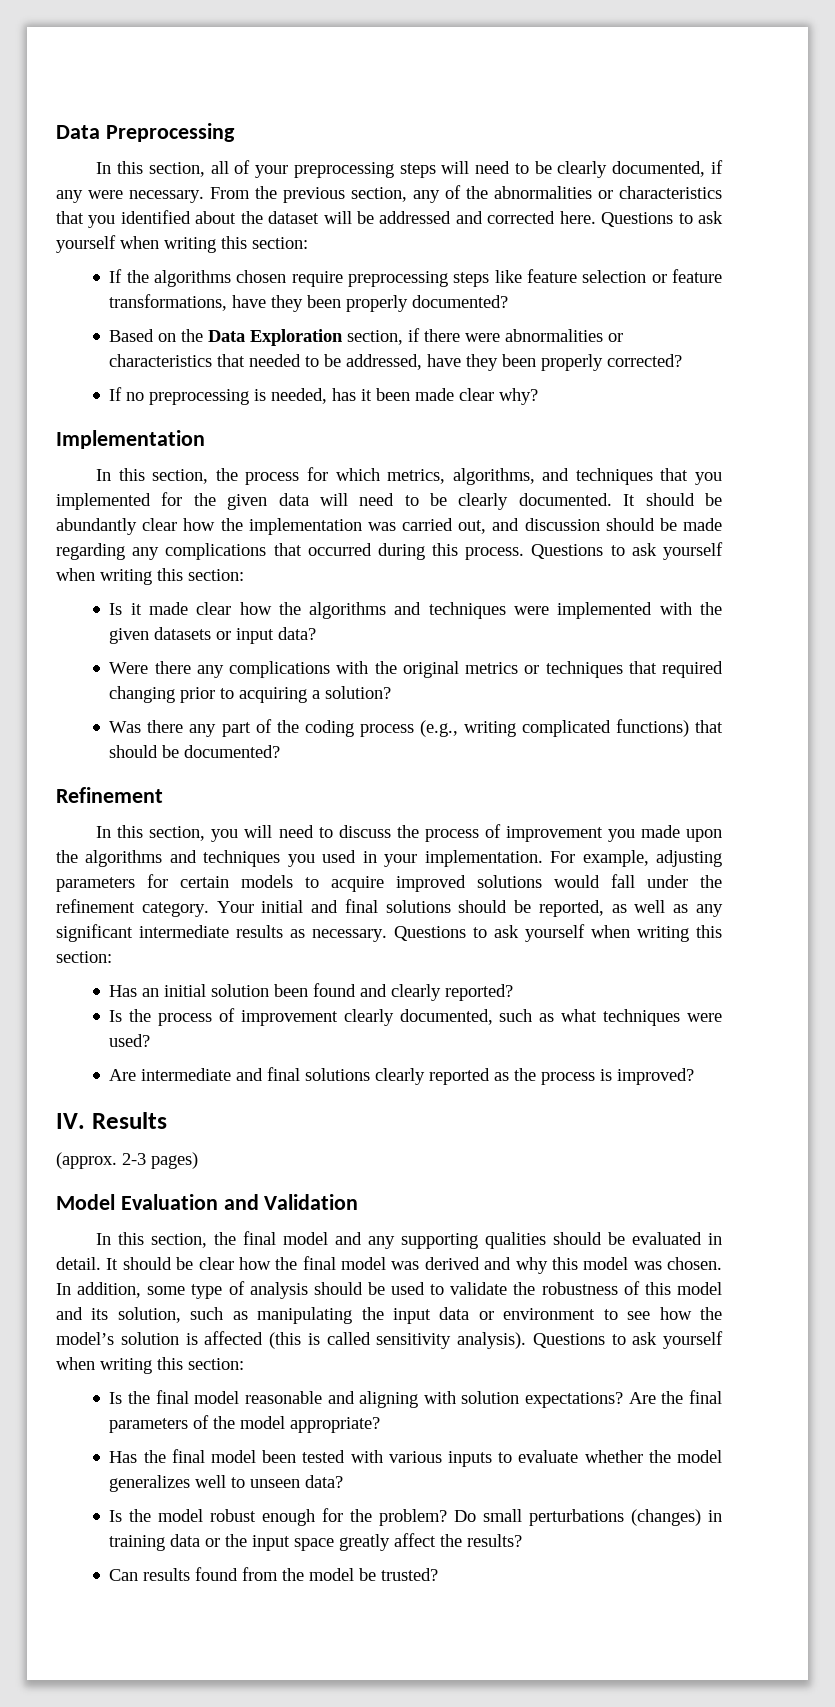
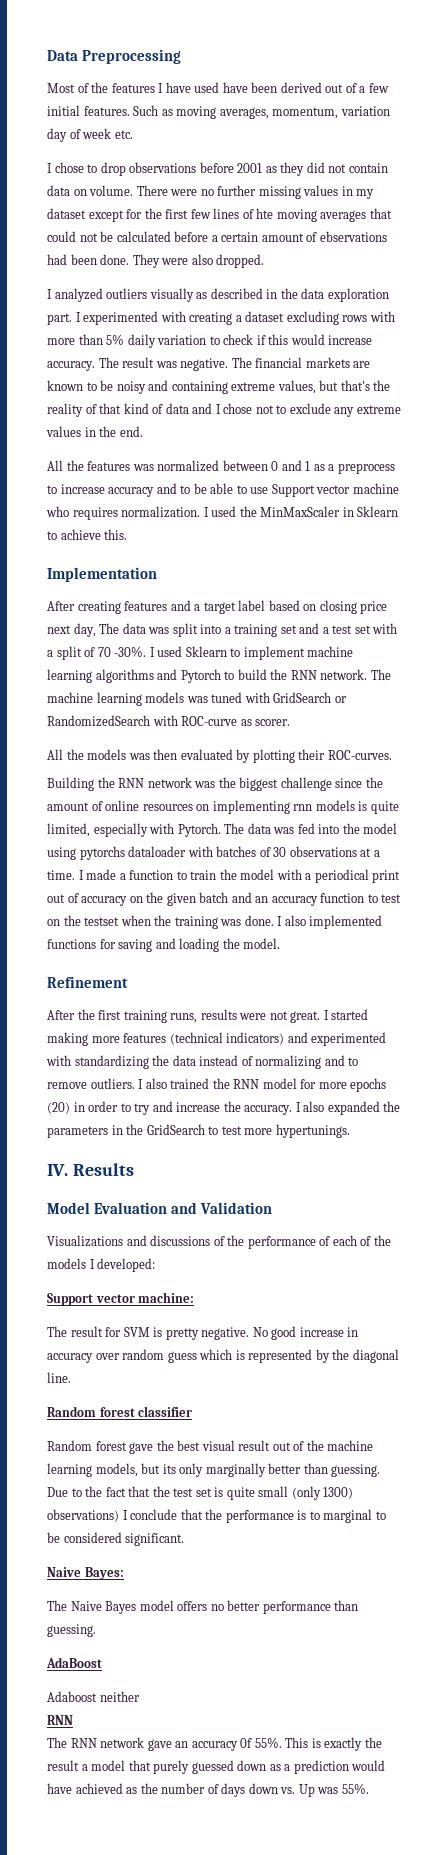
- In this section, all of your preprocessing steps will need to be clearly documented, if any were necessary. From the previous section, any of the abnormalities or characteristics that you identified about the dataset will be addressed and corrected here. Questions to ask yourself when writing this section:
- If the algorithms chosen require preprocessing steps like feature selection or feature transformations, have they been properly documented?
- Based on the Data Exploration section, if there were abnormalities or characteristics that needed to be addressed, have they been properly corrected?
- If no preprocessing is needed, has it been made clear why?
+ Most of the features I have used have been derived out of a few initial features. Such as moving averages, momentum, variation day of week etc.
+ I chose to drop observations before 2001 as they did not contain data on volume. There were no further missing values in my dataset except for the first few lines of hte moving averages that could not be calculated before a certain amount of ebservations had been done. They were also dropped.
+ I analyzed outliers visually as described in the data exploration part. I experimented with creating a dataset excluding rows with more than 5% daily variation to check if this would increase accuracy. The result was negative. The financial markets are known to be noisy and containing extreme values, but that's the reality of that kind of data and I chose not to exclude any extreme values in the end.
+ All the features was normalized between 0 and 1 as a preprocess to increase accuracy and to be able to use Support vector machine who requires normalization. I used the MinMaxScaler in Sklearn to achieve this.
  Implementation
- In this section, the process for which metrics, algorithms, and techniques that you implemented for the given data will need to be clearly documented. It should be abundantly clear how the implementation was carried out, and discussion should be made regarding any complications that occurred during this process. Questions to ask yourself when writing this section:
- Is it made clear how the algorithms and techniques were implemented with the given datasets or input data?
- Were there any complications with the original metrics or techniques that required changing prior to acquiring a solution?
- Was there any part of the coding process (e.g., writing complicated functions) that should be documented?
+ After creating features and a target label based on closing price next day, The data was split into a training set and a test set with a split of 70 -30%. I used Sklearn to implement machine learning algorithms and Pytorch to build the RNN network. The machine learning models was tuned with GridSearch or RandomizedSearch with ROC-curve as scorer.
+ All the models was then evaluated by plotting their ROC-curves.
+ Building the RNN network was the biggest challenge since the amount of online resources on implementing rnn models is quite limited, especially with Pytorch. The data was fed into the model using pytorchs dataloader with batches of 30 observations at a time. I made a function to train the model with a periodical print out of accuracy on the given batch and an accuracy function to test on the testset when the training was done. I also implemented functions for saving and loading the model.
  Refinement
- In this section, you will need to discuss the process of improvement you made upon the algorithms and techniques you used in your implementation. For example, adjusting parameters for certain models to acquire improved solutions would fall under the refinement category. Your initial and final solutions should be reported, as well as any significant intermediate results as necessary. Questions to ask yourself when writing this section:
- Has an initial solution been found and clearly reported?
- Is the process of improvement clearly documented, such as what techniques were used?
- Are intermediate and final solutions clearly reported as the process is improved?
+ After the first training runs, results were not great. I started making more features (technical indicators) and experimented with standardizing the data instead of normalizing and to remove outliers. I also trained the RNN model for more epochs (20) in order to try and increase the accuracy. I also expanded the parameters in the GridSearch to test more hypertunings.
- (approx. 2-3 pages)
- In this section, the final model and any supporting qualities should be evaluated in detail. It should be clear how the final model was derived and why this model was chosen. In addition, some type of analysis should be used to validate the robustness of this model and its solution, such as manipulating the input data or environment to see how the model’s solution is affected (this is called sensitivity analysis). Questions to ask yourself when writing this section:
- Is the final model reasonable and aligning with solution expectations? Are the final parameters of the model appropriate?
- Has the final model been tested with various inputs to evaluate whether the model generalizes well to unseen data?
- Is the model robust enough for the problem? Do small perturbations (changes) in training data or the input space greatly affect the results?
- Can results found from the model be trusted?
+ Visualizations and discussions of the performance of each of the models I developed:
+ Support vector machine:
+ The result for SVM is pretty negative. No good increase in accuracy over random guess which is represented by the diagonal line.
+ Random forest classifier
+ Random forest gave the best visual result out of the machine learning models, but its only marginally better than guessing. Due to the fact that the test set is quite small (only 1300) observations) I conclude that the performance is to marginal to be considered significant.
+ Naive Bayes:
+ The Naive Bayes model offers no better performance than guessing.
+ AdaBoost
+ Adaboost neither
+ RNN
+ The RNN network gave an accuracy 0f 55%. This is exactly the result a model that purely guessed down as a prediction would have achieved as the number of days down vs. Up was 55%.

